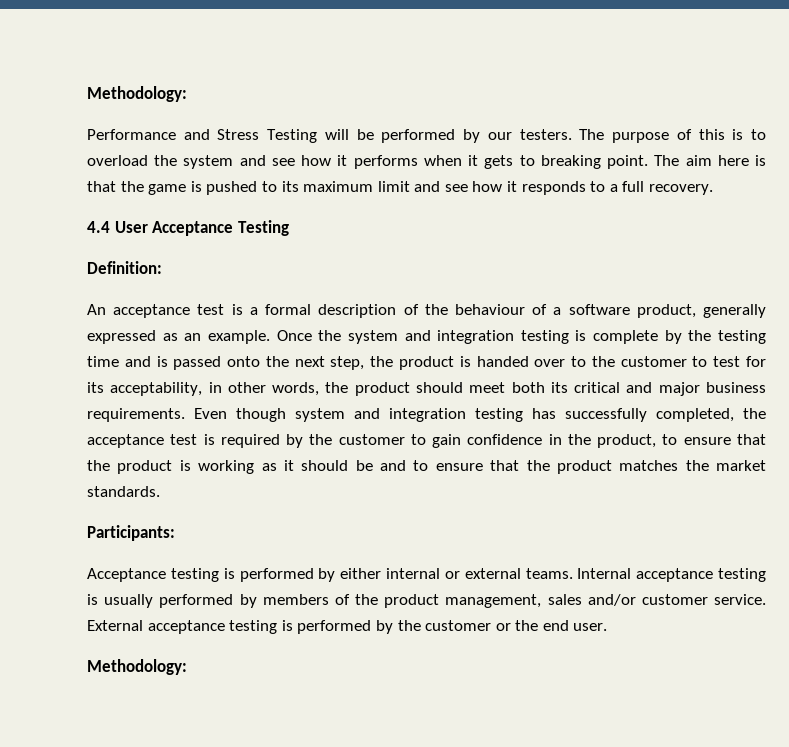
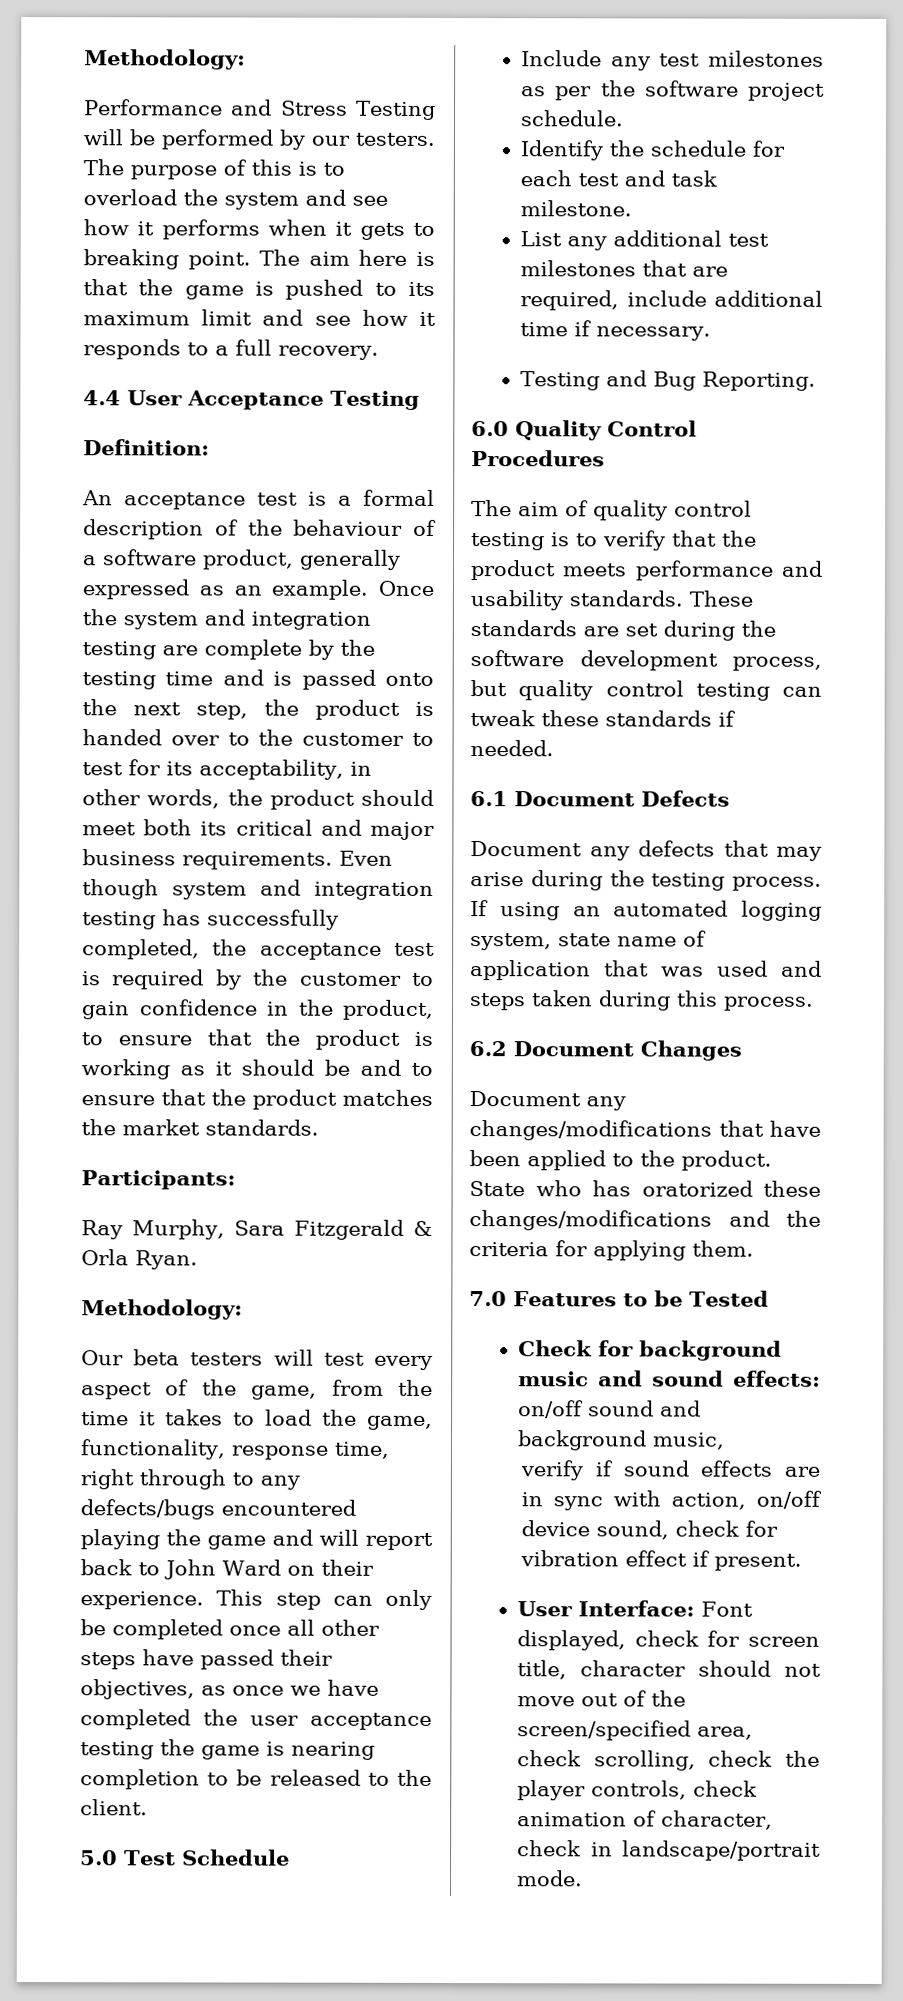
- Once the system and integration testing is complete by the testing time and is passed onto the next step, the product is handed over to the customer to test for its acceptability, in other words, the product should meet both its critical and major business requirements.
+ Once the system and integration testing are complete by the testing time and is passed onto the next step, the product is handed over to the customer to test for its acceptability, in other words, the product should meet both its critical and major business requirements.
- Acceptance testing is performed by either internal or external teams. Internal acceptance testing is usually performed by members of the product management, sales and/or customer service. External acceptance testing is performed by the customer or the end user.
+ Ray Murphy, Sara Fitzgerald & Orla Ryan.
  Methodology:
+ Our beta testers will test every aspect of the game, from the time it takes to load the game, functionality, response time, right through to any defects/bugs encountered playing the game and will report back to John Ward on their experience. This step can only be completed once all other steps have passed their objectives, as once we have completed the user acceptance testing the game is nearing completion to be released to the client.
+ 5.0 Test Schedule
+ Include any test milestones as per the software project schedule.
+ Identify the schedule for each test and task milestone.
+ List any additional test milestones that are required, include additional time if necessary.
+ Testing and Bug Reporting.
+ 6.0 Quality Control Procedures
+ The aim of quality control testing is to verify that the product meets performance and usability standards. These standards are set during the software development process, but quality control testing can tweak these standards if needed.
+ 6.1 Document Defects
+ Document any defects that may arise during the testing process. If using an automated logging system, state name of application that was used and steps taken during this process.
+ 6.2 Document Changes
+ Document any changes/modifications that have been applied to the product. State who has oratorized these changes/modifications and the criteria for applying them.
+ 7.0 Features to be Tested
+ Check for background music and sound effects: on/off sound and background music,
+ verify if sound effects are in sync with action, on/off device sound, check for vibration effect if present.
+ User Interface: Font displayed, check for screen title, character should not move out of the screen/specified area, check scrolling, check the player controls, check animation of character, check in landscape/portrait mode.

